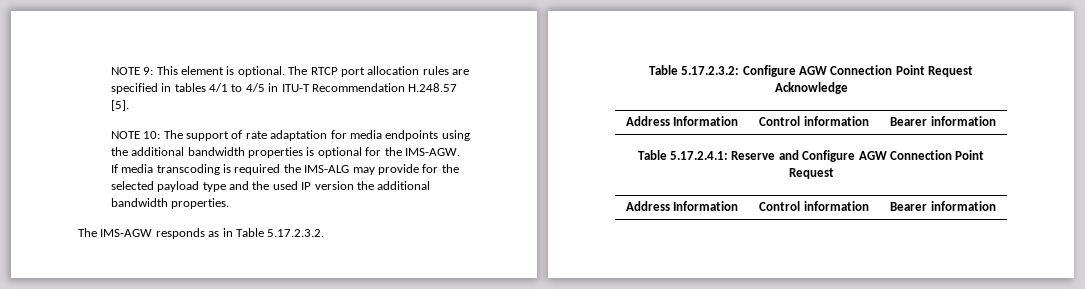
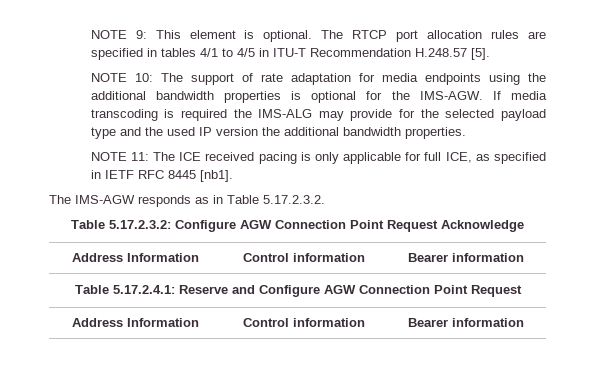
+ NOTE 11: The ICE received pacing is only applicable for full ICE, as specified in IETF RFC 8445 [nb1].

